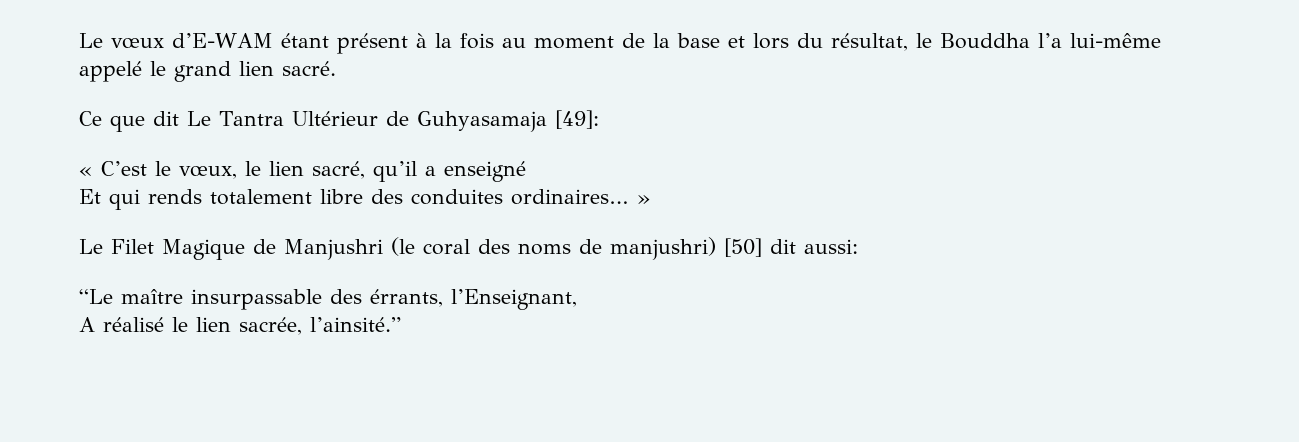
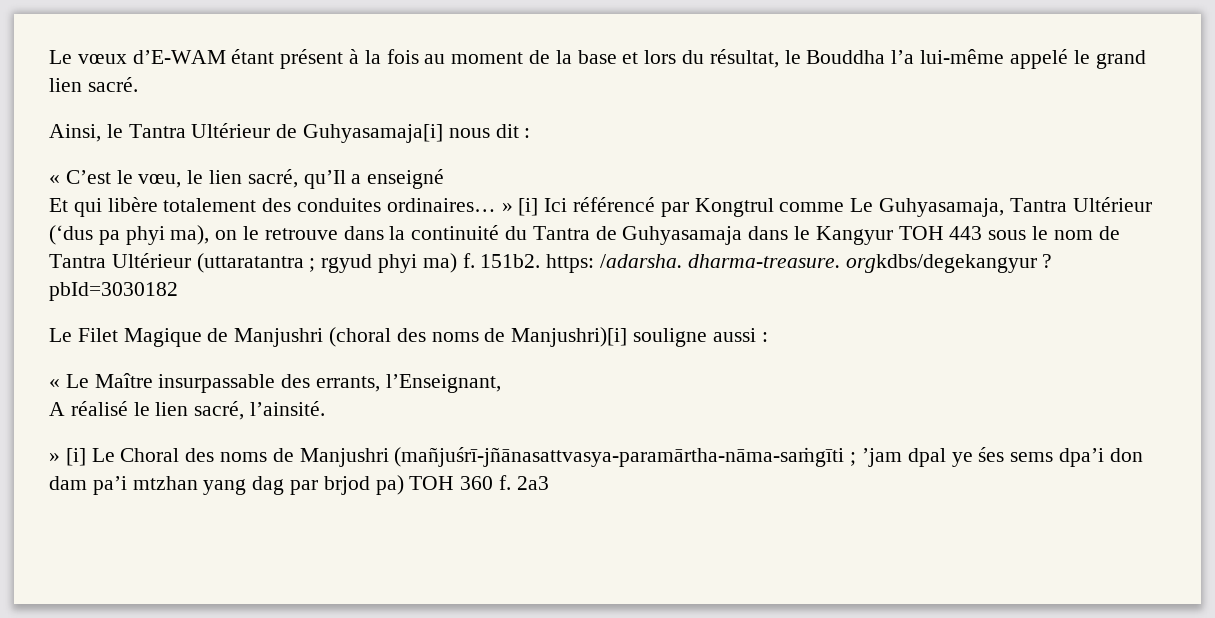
- Ce que dit Le Tantra Ultérieur de Guhyasamaja [49]:
+ Ainsi, le Tantra Ultérieur de Guhyasamaja[i] nous dit :
- « C’est le vœux, le lien sacré, qu’il a enseigné
+ « C’est le vœu, le lien sacré, qu’Il a enseigné
- Et qui rends totalement libre des conduites ordinaires… »
+ Et qui libère totalement des conduites ordinaires… » [i] Ici référencé par Kongtrul comme Le Guhyasamaja, Tantra Ultérieur (‘dus pa phyi ma), on le retrouve dans la continuité du Tantra de Guhyasamaja dans le Kangyur TOH 443 sous le nom de Tantra Ultérieur (uttaratantra ; rgyud phyi ma) f. 151b2. https: /adarsha. dharma-treasure. orgkdbs/degekangyur ? pbId=3030182
- Le Filet Magique de Manjushri (le coral des noms de manjushri) [50] dit aussi:
- “Le maître insurpassable des érrants, l’Enseignant,
+ Le Filet Magique de Manjushri (choral des noms de Manjushri)[i] souligne aussi :
+ « Le Maître insurpassable des errants, l’Enseignant,
- A réalisé le lien sacrée, l’ainsité.”
+ A réalisé le lien sacré, l’ainsité.
+ » [i] Le Choral des noms de Manjushri (mañjuśrī-jñānasattvasya-paramārtha-nāma-saṁgīti ; ’jam dpal ye śes sems dpa’i don dam pa’i mtzhan yang dag par brjod pa) TOH 360 f. 2a3

